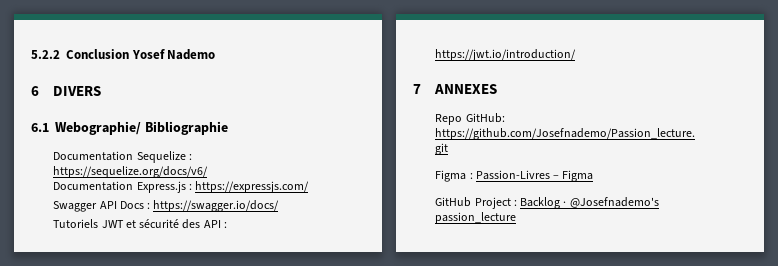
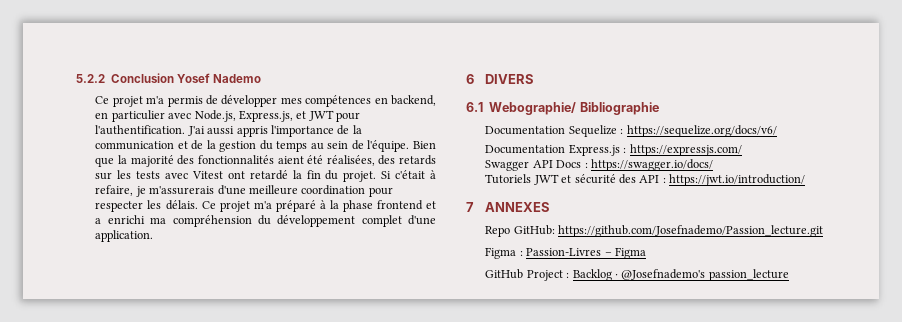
+ Ce projet m'a permis de développer mes compétences en backend, en particulier avec Node.js, Express.js, et JWT pour l'authentification. J'ai aussi appris l'importance de la communication et de la gestion du temps au sein de l'équipe. Bien que la majorité des fonctionnalités aient été réalisées, des retards sur les tests avec Vitest ont retardé la fin du projet. Si c'était à refaire, je m'assurerais d'une meilleure coordination pour respecter les délais. Ce projet m'a préparé à la phase frontend et a enrichi ma compréhension du développement complet d'une application.

